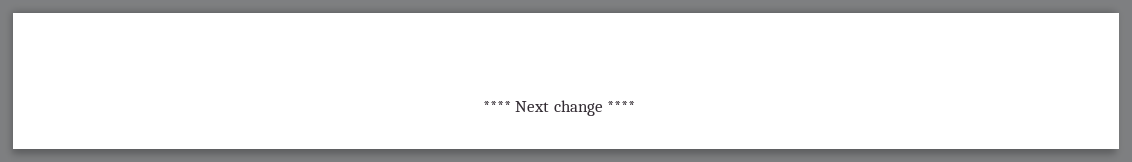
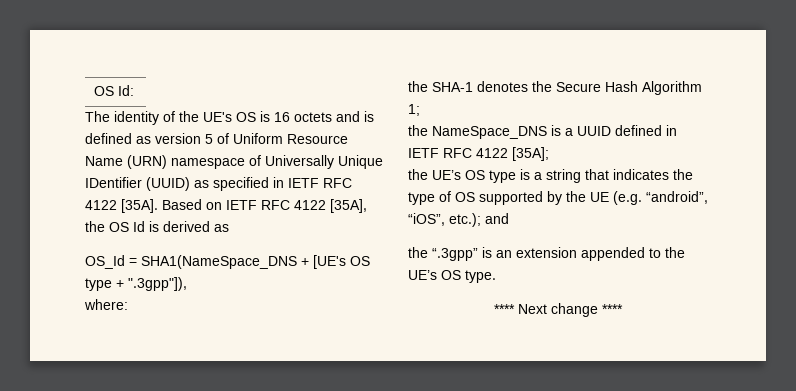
+ OS Id:
+ The identity of the UE's OS is 16 octets and is defined as version 5 of Uniform Resource Name (URN) namespace of Universally Unique IDentifier (UUID) as specified in IETF RFC 4122 [35A]. Based on IETF RFC 4122 [35A], the OS Id is derived as
+ OS_Id = SHA1(NameSpace_DNS + [UE's OS type + ".3gpp"]),
+ where:
+ the SHA-1 denotes the Secure Hash Algorithm 1;
+ the NameSpace_DNS is a UUID defined in IETF RFC 4122 [35A];
+ the UE’s OS type is a string that indicates the type of OS supported by the UE (e.g. “android”, “iOS”, etc.); and
+ the “.3gpp” is an extension appended to the UE’s OS type.

